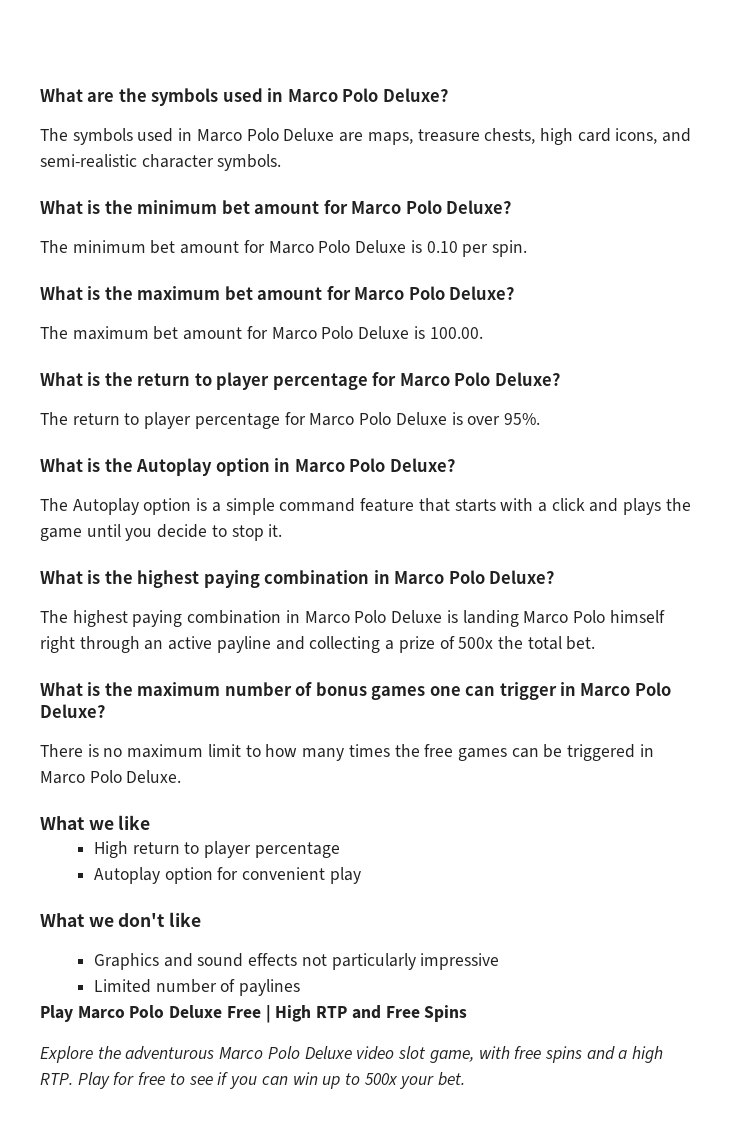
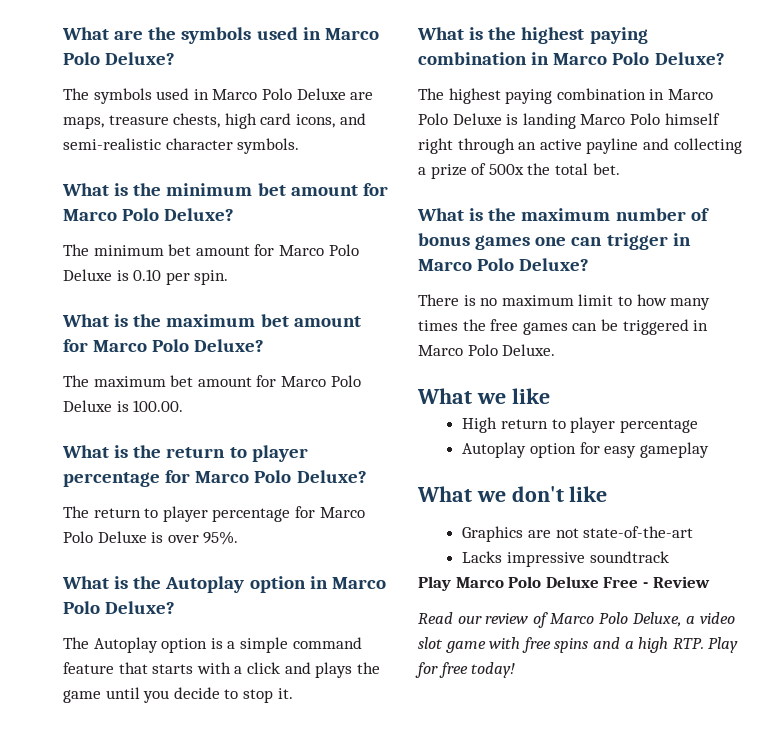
- Autoplay option for convenient play
+ Autoplay option for easy gameplay
- Graphics and sound effects not particularly impressive
- Limited number of paylines
+ Graphics are not state-of-the-art
+ Lacks impressive soundtrack
- Play Marco Polo Deluxe Free | High RTP and Free Spins
- Explore the adventurous Marco Polo Deluxe video slot game, with free spins and a high RTP. Play for free to see if you can win up to 500x your bet.
+ Play Marco Polo Deluxe Free - Review
+ Read our review of Marco Polo Deluxe, a video slot game with free spins and a high RTP. Play for free today!

